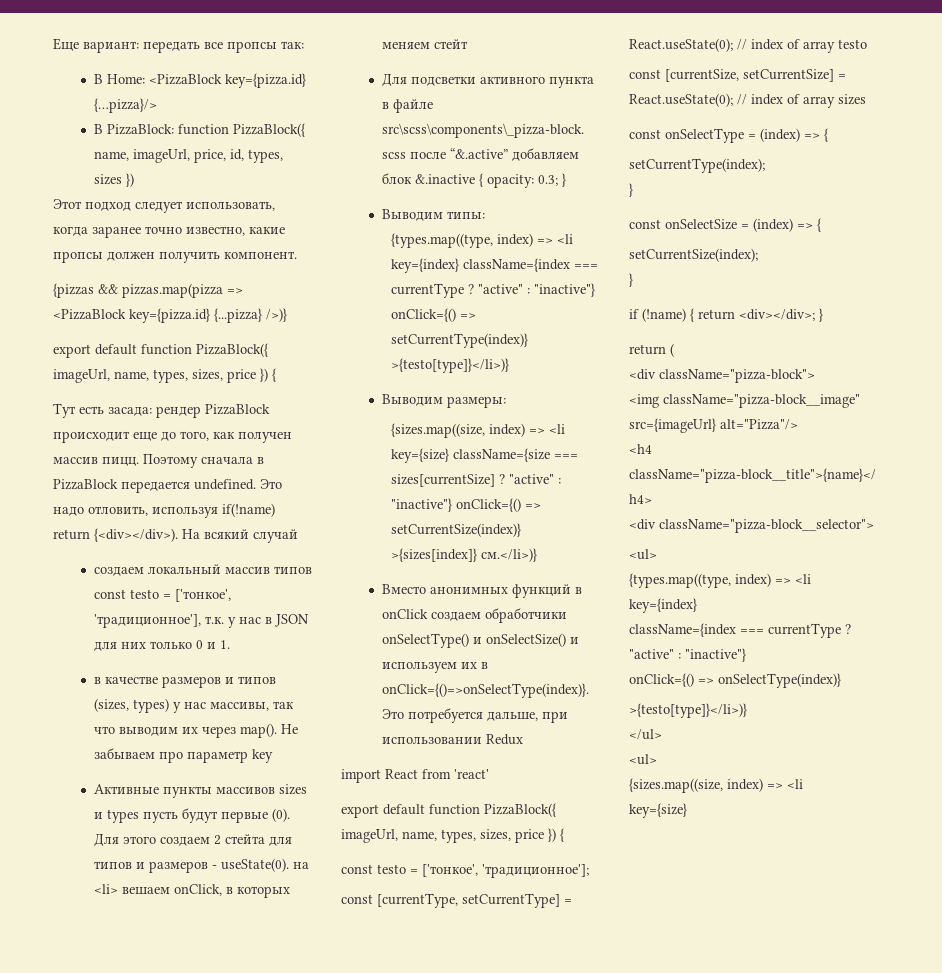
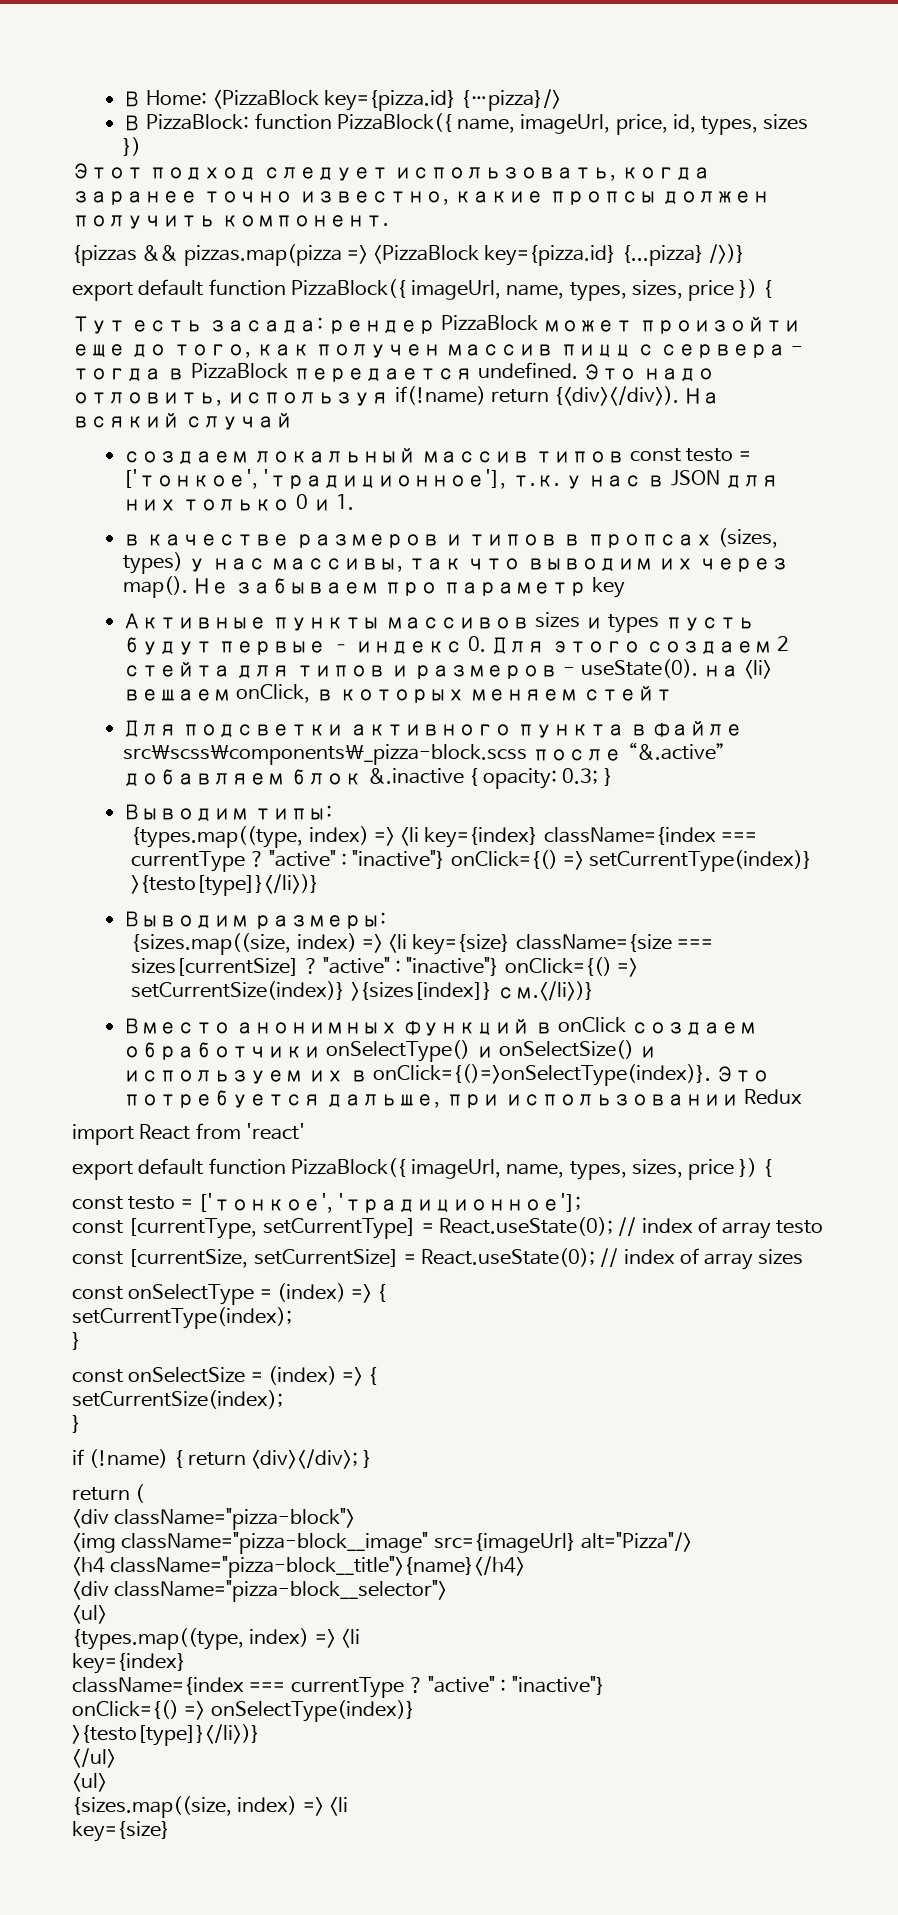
- Еще вариант: передать все пропсы так:
- Тут есть засада: рендер PizzaBlock происходит еще до того, как получен массив пицц. Поэтому сначала в PizzaBlock передается undefined.
+ Тут есть засада: рендер PizzaBlock может произойти еще до того, как получен массив пицц с сервера - тогда в PizzaBlock передается undefined.
- в качестве размеров и типов (sizes, types) у нас массивы, так что выводим их через map().
+ в качестве размеров и типов в пропсах (sizes, types) у нас массивы, так что выводим их через map().
- Активные пункты массивов sizes и types пусть будут первые (0). Для этого создаем 2 стейта для типов и размеров - useState(0). на <li> вешаем onClick, в которых меняем стейт
+ Активные пункты массивов sizes и types пусть будут первые – индекс 0. Для этого создаем 2 стейта для типов и размеров - useState(0). на <li> вешаем onClick, в которых меняем стейт

